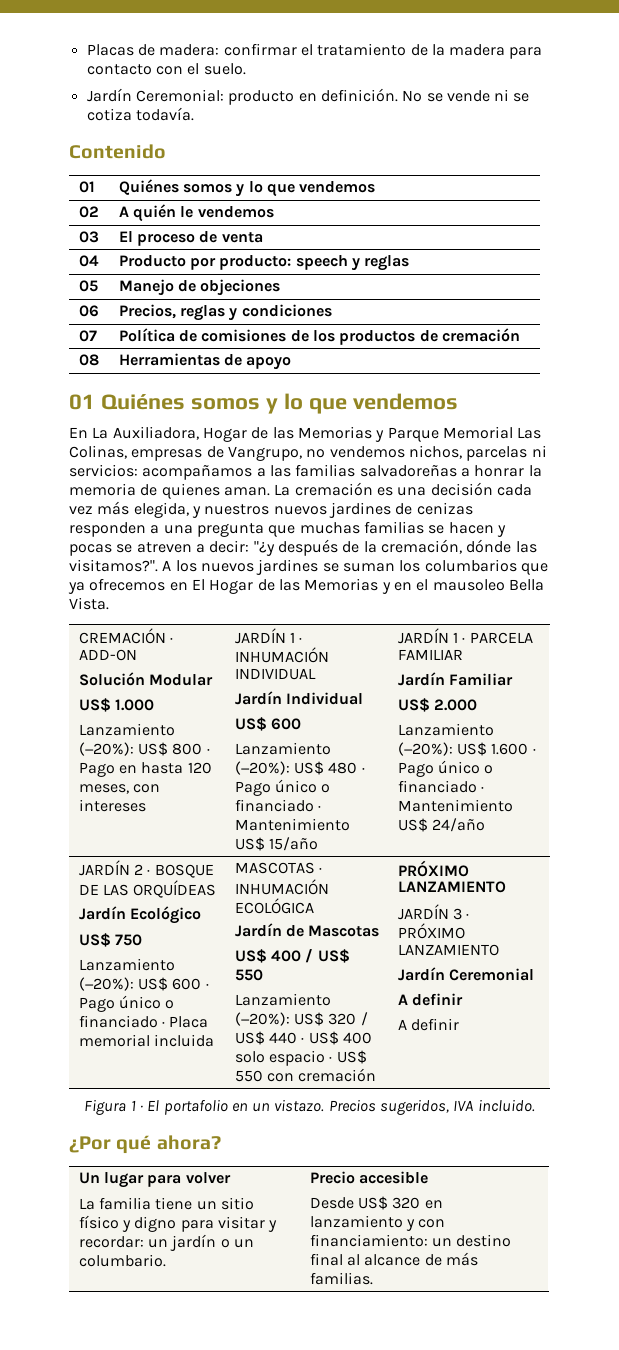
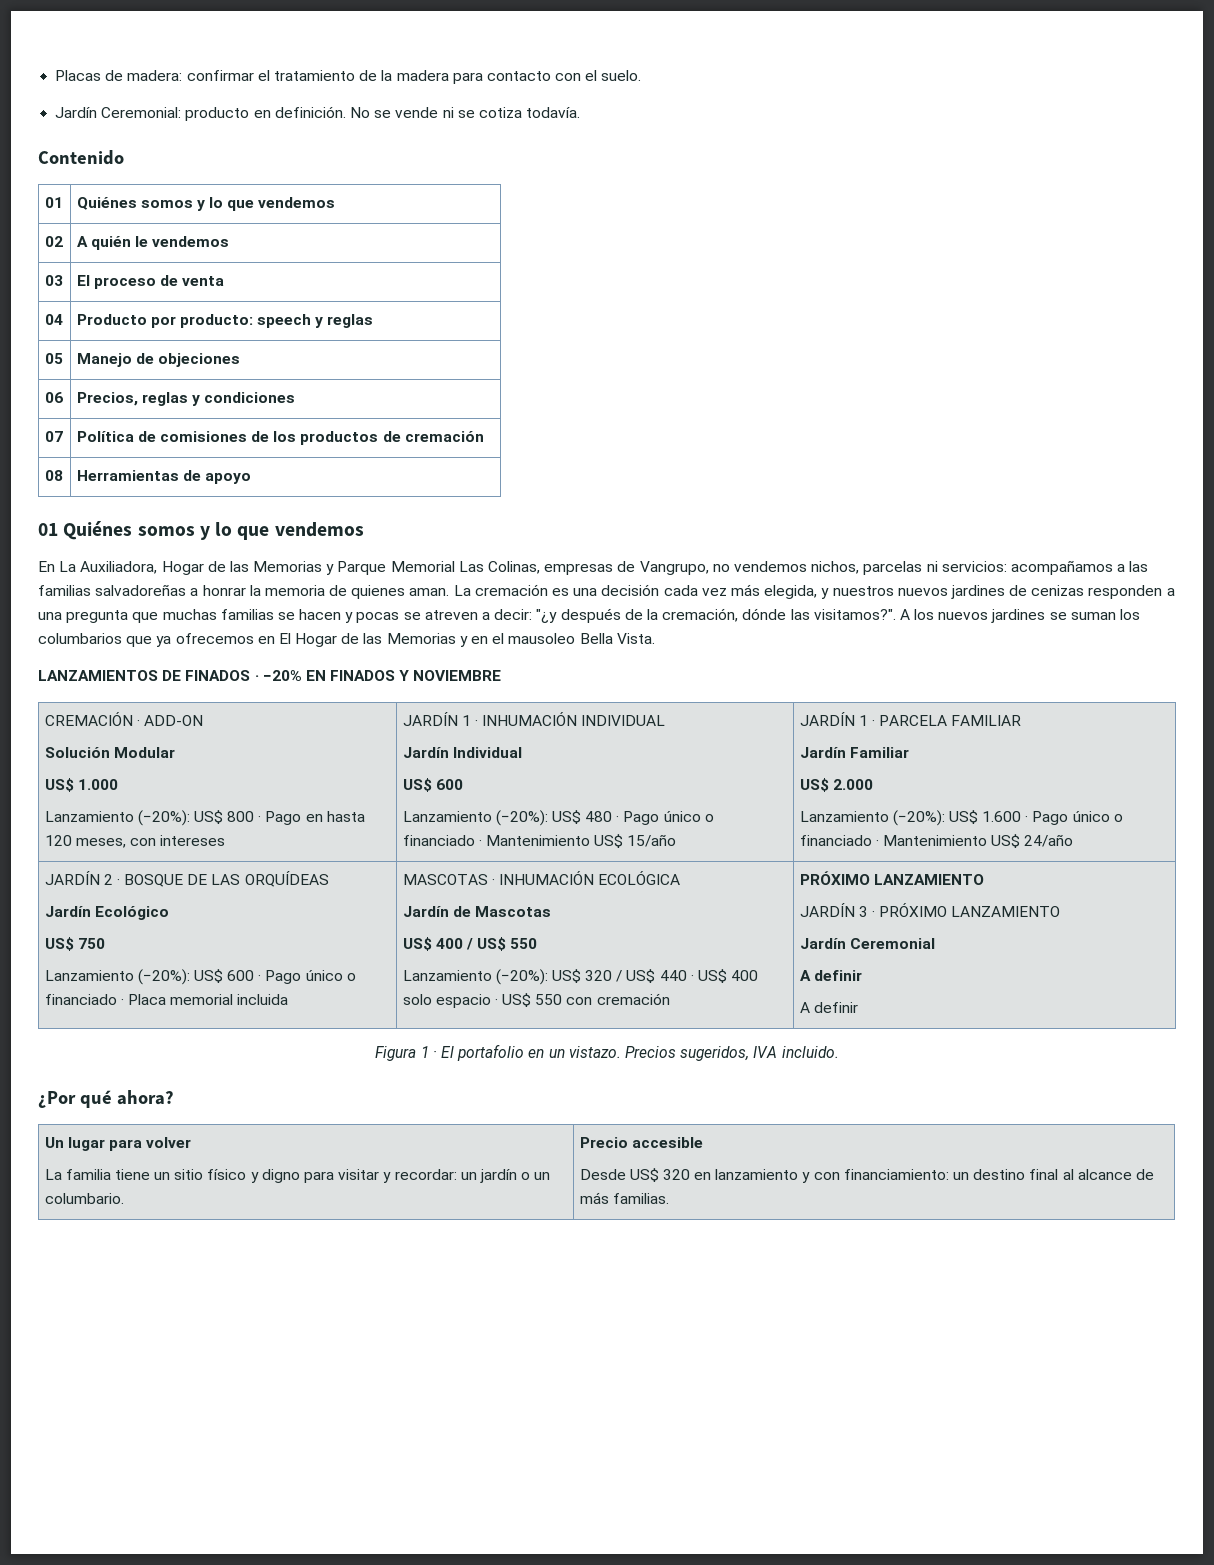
+ LANZAMIENTOS DE FINADOS · −20% EN FINADOS Y NOVIEMBRE

